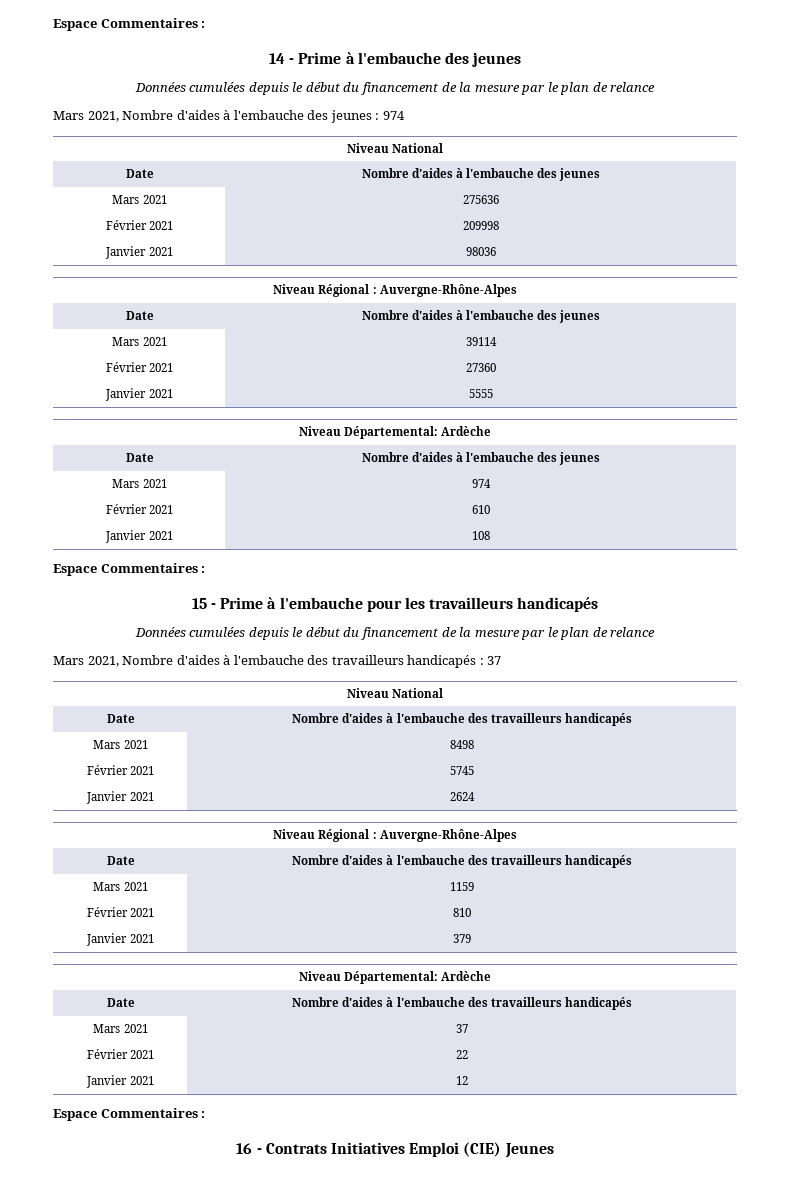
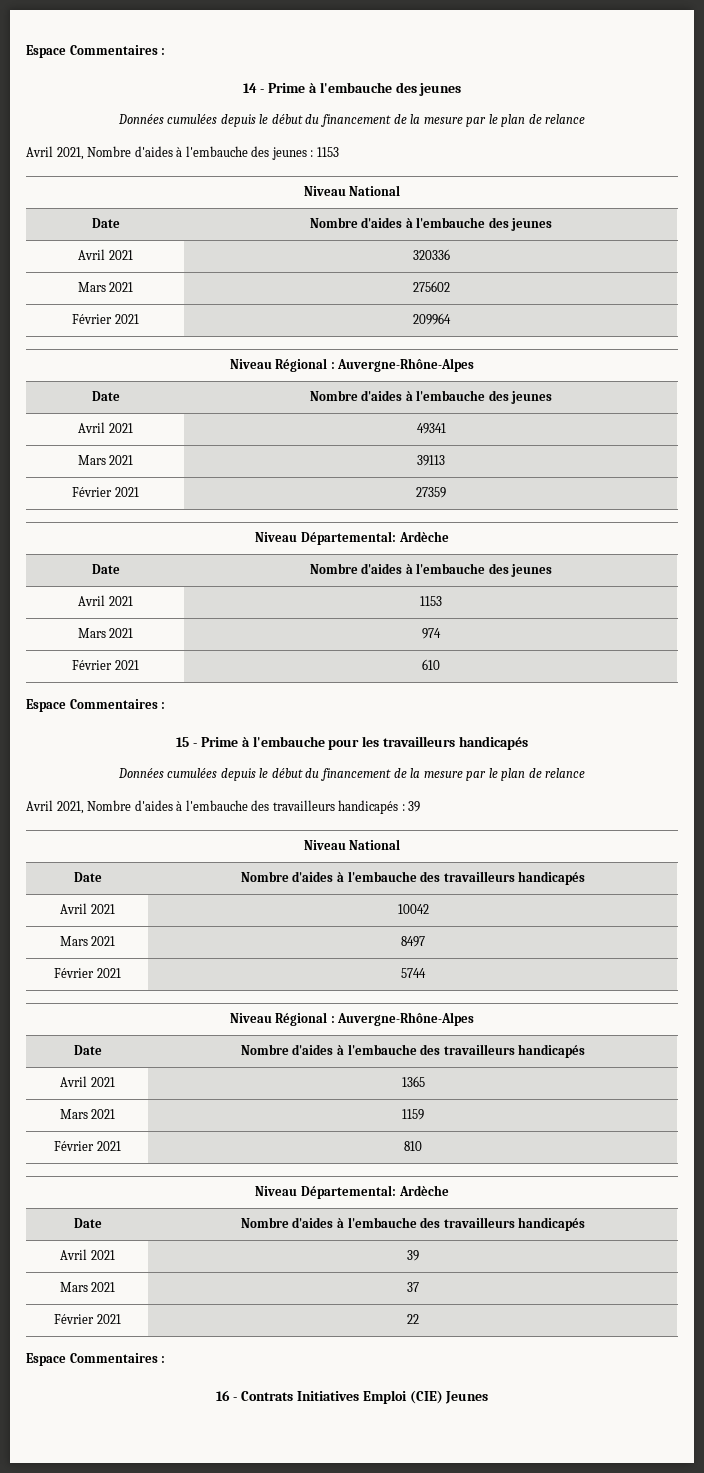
- Mars 2021, Nombre d'aides à l'embauche des jeunes : 974
+ Avril 2021, Nombre d'aides à l'embauche des jeunes : 1153
- Mars 2021 | 275636
- Février 2021 | 209998
- Janvier 2021 | 98036
+ Avril 2021 | 320336
+ Mars 2021 | 275602
+ Février 2021 | 209964
- Mars 2021 | 39114
- Février 2021 | 27360
- Janvier 2021 | 5555
+ Avril 2021 | 49341
+ Mars 2021 | 39113
+ Février 2021 | 27359
+ Avril 2021 | 1153
- Janvier 2021 | 108
- Mars 2021, Nombre d'aides à l'embauche des travailleurs handicapés : 37
+ Avril 2021, Nombre d'aides à l'embauche des travailleurs handicapés : 39
- Mars 2021 | 8498
- Février 2021 | 5745
- Janvier 2021 | 2624
+ Avril 2021 | 10042
+ Mars 2021 | 8497
+ Février 2021 | 5744
+ Avril 2021 | 1365
- Janvier 2021 | 379
+ Avril 2021 | 39
- Janvier 2021 | 12

